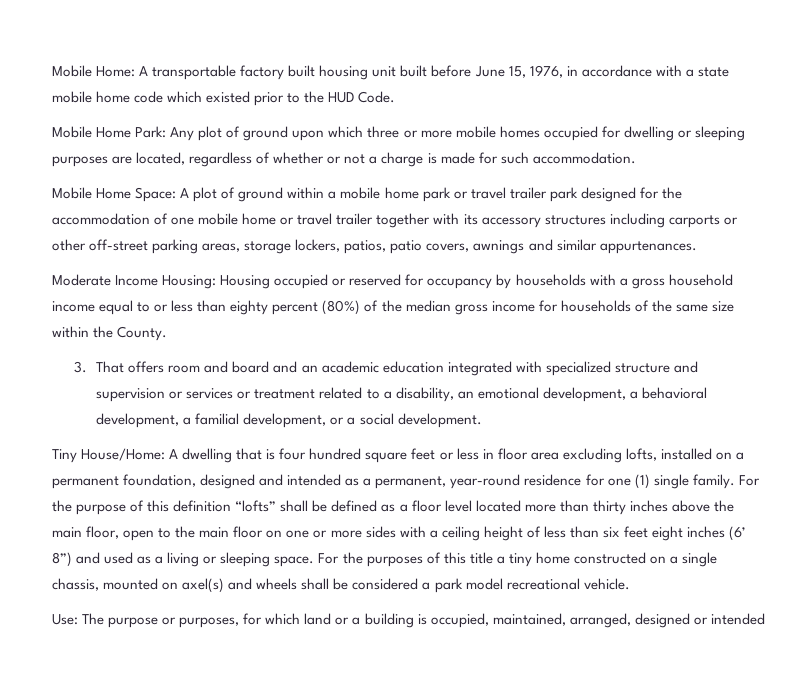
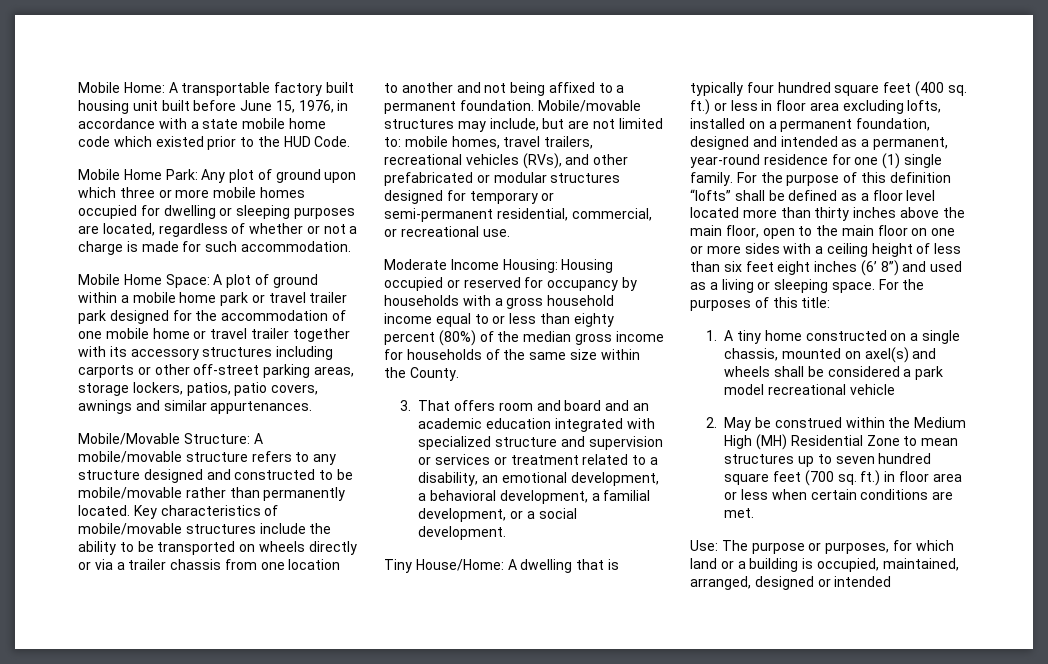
+ Mobile/Movable Structure: A mobile/movable structure refers to any structure designed and constructed to be mobile/movable rather than permanently located. Key characteristics of mobile/movable structures include the ability to be transported on wheels directly or via a trailer chassis from one location to another and not being affixed to a permanent foundation. Mobile/movable structures may include, but are not limited to: mobile homes, travel trailers, recreational vehicles (RVs), and other prefabricated or modular structures designed for temporary or semi-permanent residential, commercial, or recreational use.
- Tiny House/Home: A dwelling that is four hundred square feet or less in floor area excluding lofts, installed on a permanent foundation, designed and intended as a permanent, year-round residence for one (1) single family.
+ Tiny House/Home: A dwelling that is typically four hundred square feet (400 sq. ft.) or less in floor area excluding lofts, installed on a permanent foundation, designed and intended as a permanent, year-round residence for one (1) single family.
- For the purposes of this title a tiny home constructed on a single chassis, mounted on axel(s) and wheels shall be considered a park model recreational vehicle.
+ For the purposes of this title:
+ 1. A tiny home constructed on a single chassis, mounted on axel(s) and wheels shall be considered a park model recreational vehicle
+ 2. May be construed within the Medium High (MH) Residential Zone to mean structures up to seven hundred square feet (700 sq. ft.) in floor area or less when certain conditions are met.

